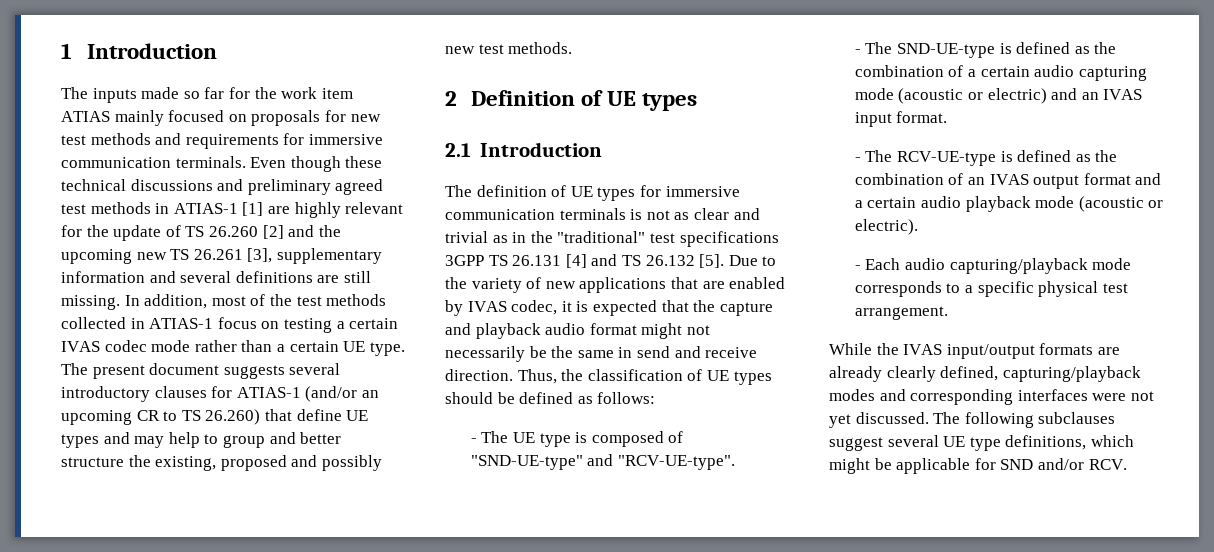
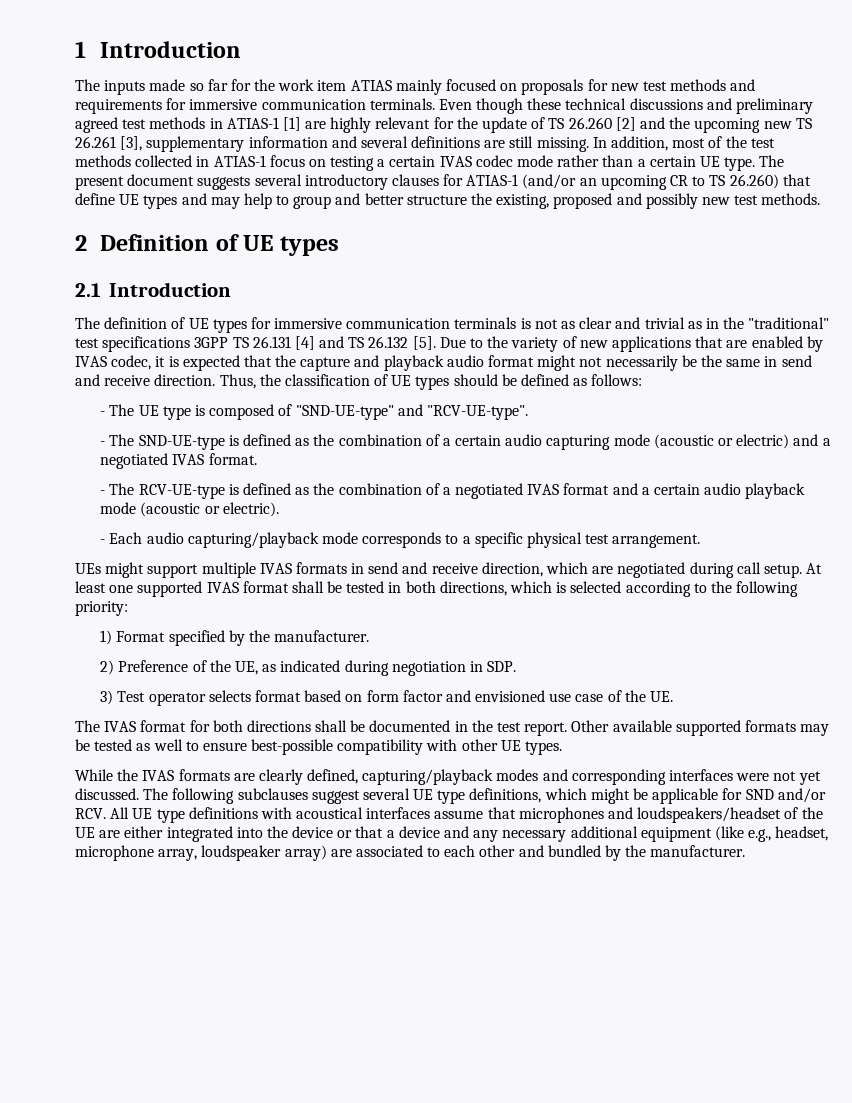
- - The SND-UE-type is defined as the combination of a certain audio capturing mode (acoustic or electric) and an IVAS input format.
+ - The SND-UE-type is defined as the combination of a certain audio capturing mode (acoustic or electric) and a negotiated IVAS format.
- - The RCV-UE-type is defined as the combination of an IVAS output format and a certain audio playback mode (acoustic or electric).
+ - The RCV-UE-type is defined as the combination of a negotiated IVAS format and a certain audio playback mode (acoustic or electric).
+ UEs might support multiple IVAS formats in send and receive direction, which are negotiated during call setup. At least one supported IVAS format shall be tested in both directions, which is selected according to the following priority:
+ 1) Format specified by the manufacturer.
+ 2) Preference of the UE, as indicated during negotiation in SDP.
+ 3) Test operator selects format based on form factor and envisioned use case of the UE.
+ The IVAS format for both directions shall be documented in the test report. Other available supported formats may be tested as well to ensure best-possible compatibility with other UE types.
- While the IVAS input/output formats are already clearly defined, capturing/playback modes and corresponding interfaces were not yet discussed.
+ While the IVAS formats are clearly defined, capturing/playback modes and corresponding interfaces were not yet discussed.
- The following subclauses suggest several UE type definitions, which might be applicable for SND and/or RCV.
+ The following subclauses suggest several UE type definitions, which might be applicable for SND and/or RCV. All UE type definitions with acoustical interfaces assume that microphones and loudspeakers/headset of the UE are either integrated into the device or that a device and any necessary additional equipment (like e.g., headset, microphone array, loudspeaker array) are associated to each other and bundled by the manufacturer.

